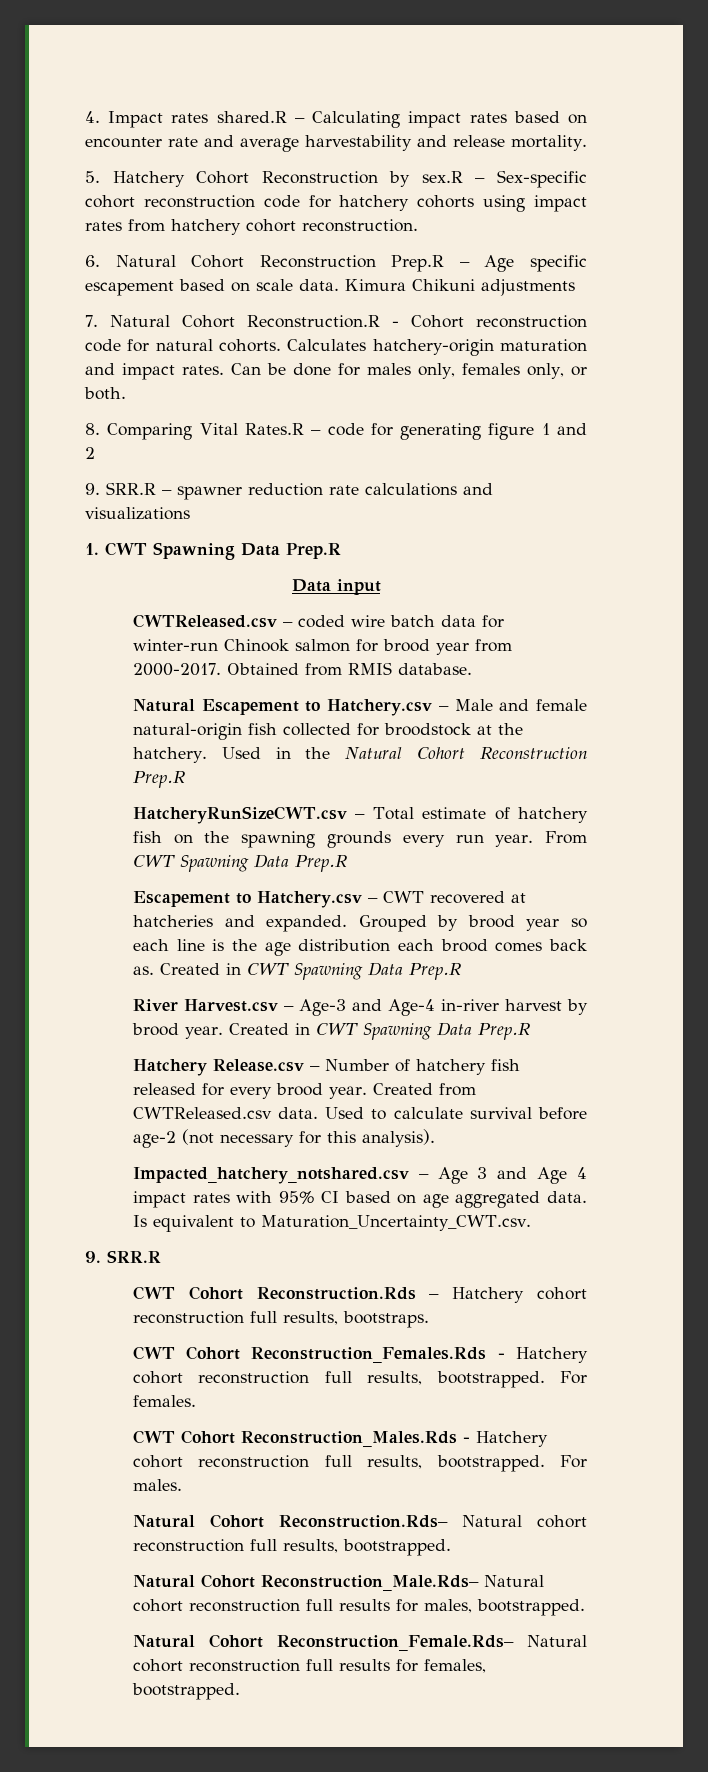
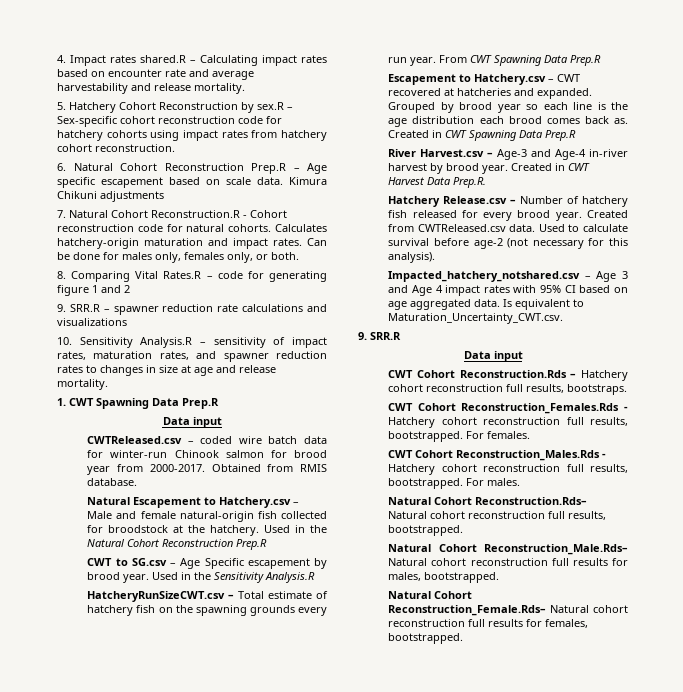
+ 10. Sensitivity Analysis.R – sensitivity of impact rates, maturation rates, and spawner reduction rates to changes in size at age and release mortality.
+ CWT to SG.csv – Age Specific escapement by brood year. Used in the Sensitivity Analysis.R
- River Harvest.csv – Age-3 and Age-4 in-river harvest by brood year. Created in CWT Spawning Data Prep.R
+ River Harvest.csv – Age-3 and Age-4 in-river harvest by brood year. Created in CWT Harvest Data Prep.R.
  Is equivalent to Maturation_Uncertainty_CWT.csv.
  9. SRR.R
+ Data input

